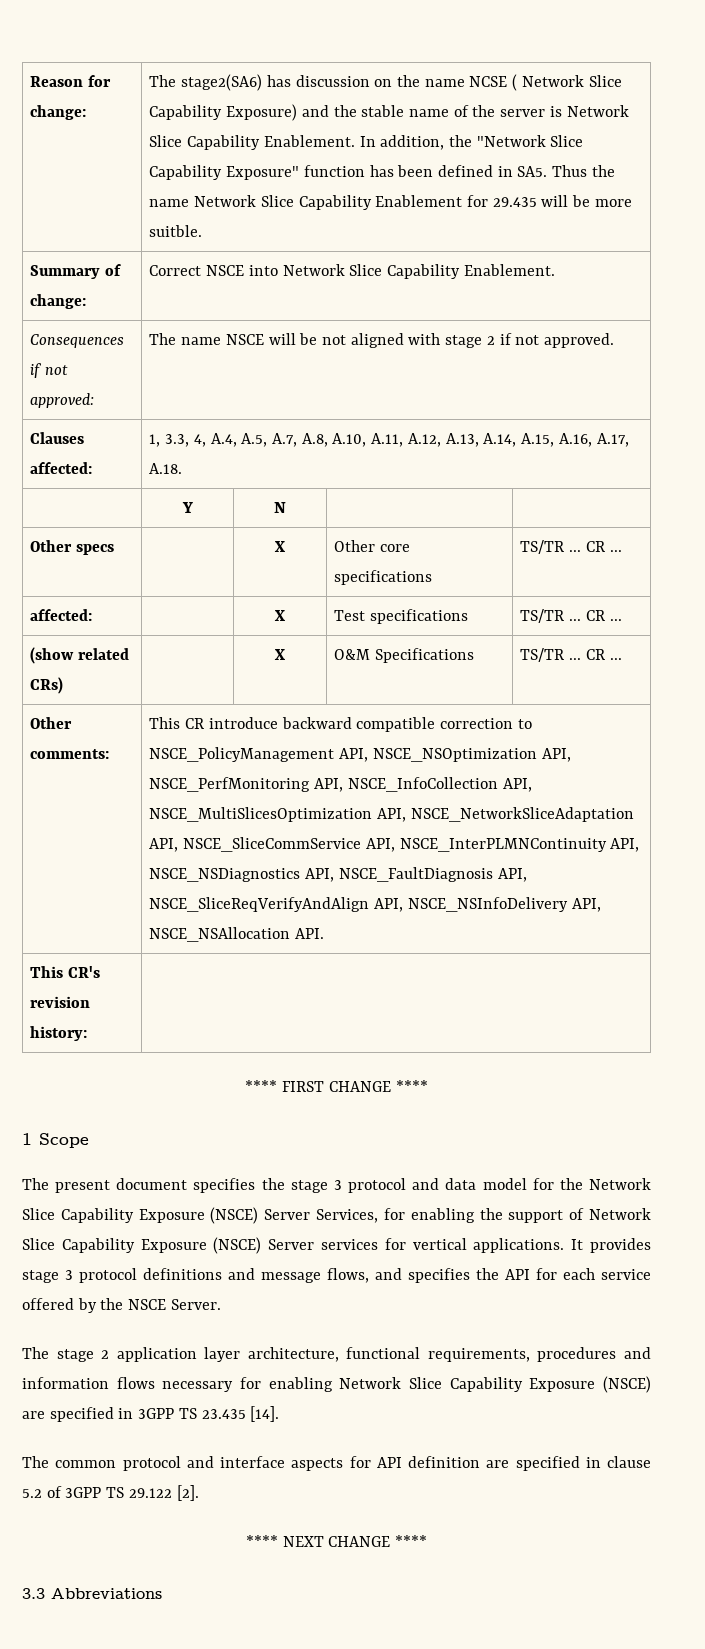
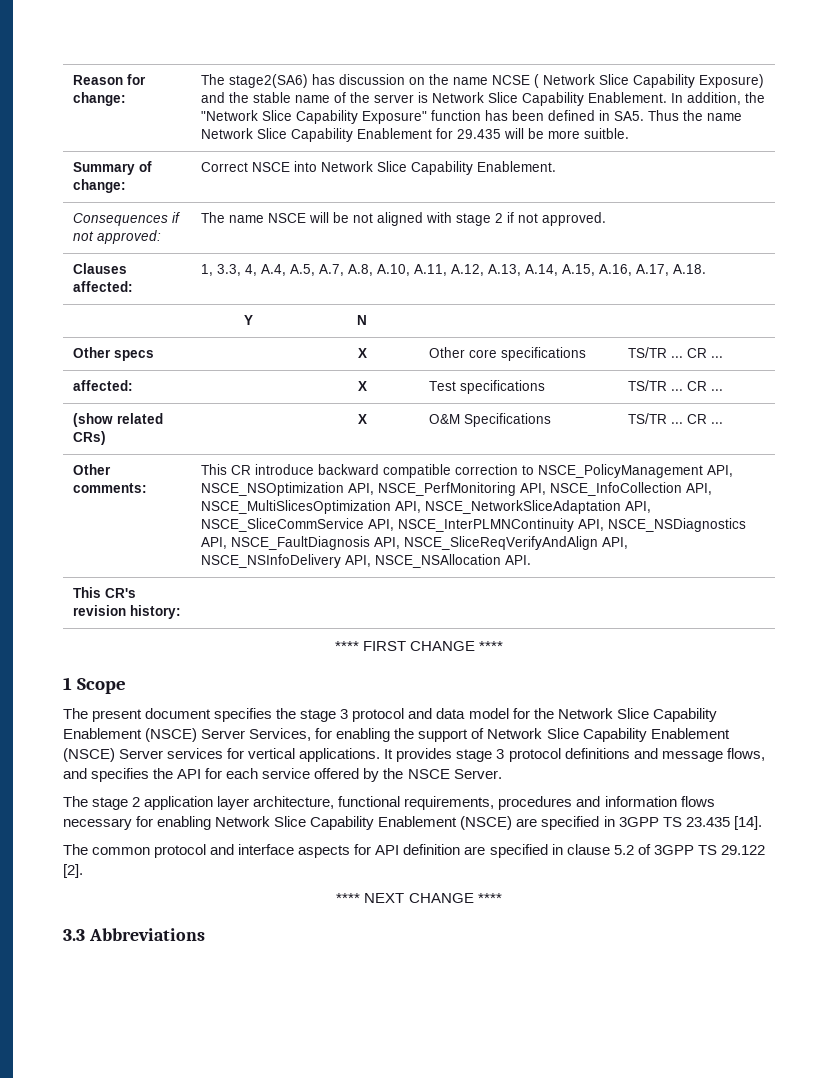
- The present document specifies the stage 3 protocol and data model for the Network Slice Capability Exposure (NSCE) Server Services, for enabling the support of Network Slice Capability Exposure (NSCE) Server services for vertical applications.
+ The present document specifies the stage 3 protocol and data model for the Network Slice Capability Enablement (NSCE) Server Services, for enabling the support of Network Slice Capability Enablement (NSCE) Server services for vertical applications.
- The stage 2 application layer architecture, functional requirements, procedures and information flows necessary for enabling Network Slice Capability Exposure (NSCE) are specified in 3GPP TS 23.435 [14].
+ The stage 2 application layer architecture, functional requirements, procedures and information flows necessary for enabling Network Slice Capability Enablement (NSCE) are specified in 3GPP TS 23.435 [14].

